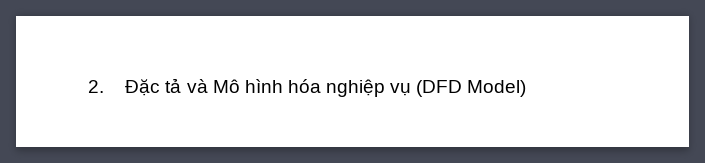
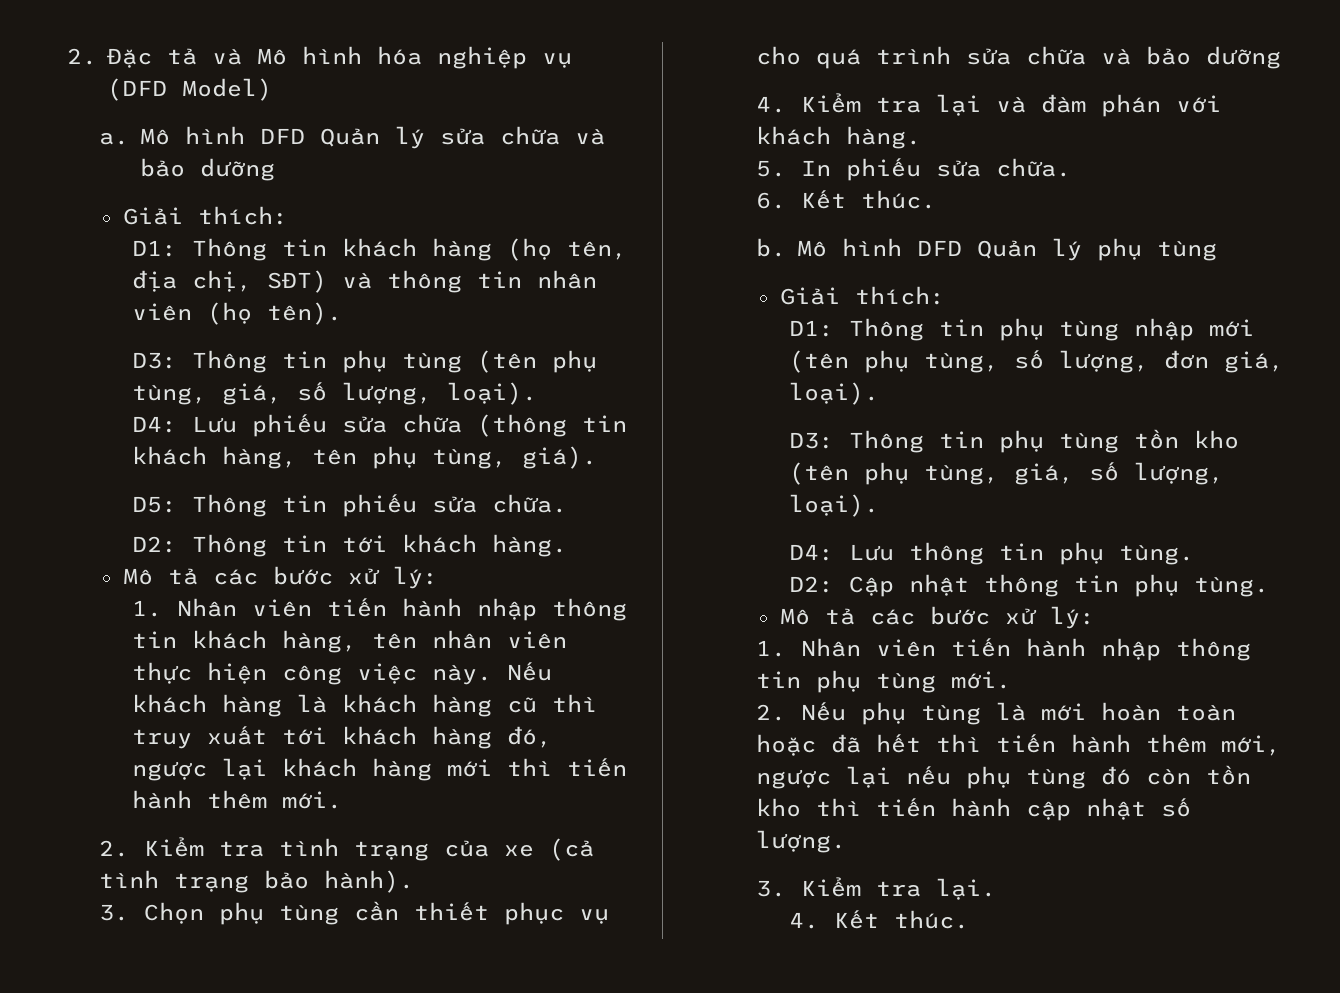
+ a. Mô hình DFD Quản lý sửa chữa và bảo dưỡng
+ Giải thích:
+ D1: Thông tin khách hàng (họ tên, địa chị, SĐT) và thông tin nhân viên (họ tên).
+ D3: Thông tin phụ tùng (tên phụ tùng, giá, số lượng, loại).
+ D4: Lưu phiếu sửa chữa (thông tin khách hàng, tên phụ tùng, giá).
+ D5: Thông tin phiếu sửa chữa.
+ D2: Thông tin tới khách hàng.
+ Mô tả các bước xử lý:
+ 1. Nhân viên tiến hành nhập thông tin khách hàng, tên nhân viên thực hiện công việc này. Nếu khách hàng là khách hàng cũ thì truy xuất tới khách hàng đó, ngược lại khách hàng mới thì tiến hành thêm mới.
+ 2. Kiểm tra tình trạng của xe (cả tình trạng bảo hành).
+ 3. Chọn phụ tùng cần thiết phục vụ cho quá trình sửa chữa và bảo dưỡng
+ 4. Kiểm tra lại và đàm phán với khách hàng.
+ 5. In phiếu sửa chữa.
+ 6. Kết thúc.
+ b. Mô hình DFD Quản lý phụ tùng
+ Giải thích:
+ D1: Thông tin phụ tùng nhập mới (tên phụ tùng, số lượng, đơn giá, loại).
+ D3: Thông tin phụ tùng tồn kho (tên phụ tùng, giá, số lượng, loại).
+ D4: Lưu thông tin phụ tùng.
+ D2: Cập nhật thông tin phụ tùng.
+ Mô tả các bước xử lý:
+ 1. Nhân viên tiến hành nhập thông tin phụ tùng mới.
+ 2. Nếu phụ tùng là mới hoàn toàn hoặc đã hết thì tiến hành thêm mới, ngược lại nếu phụ tùng đó còn tồn kho thì tiến hành cập nhật số lượng.
+ 3. Kiểm tra lại.
+ 4. Kết thúc.

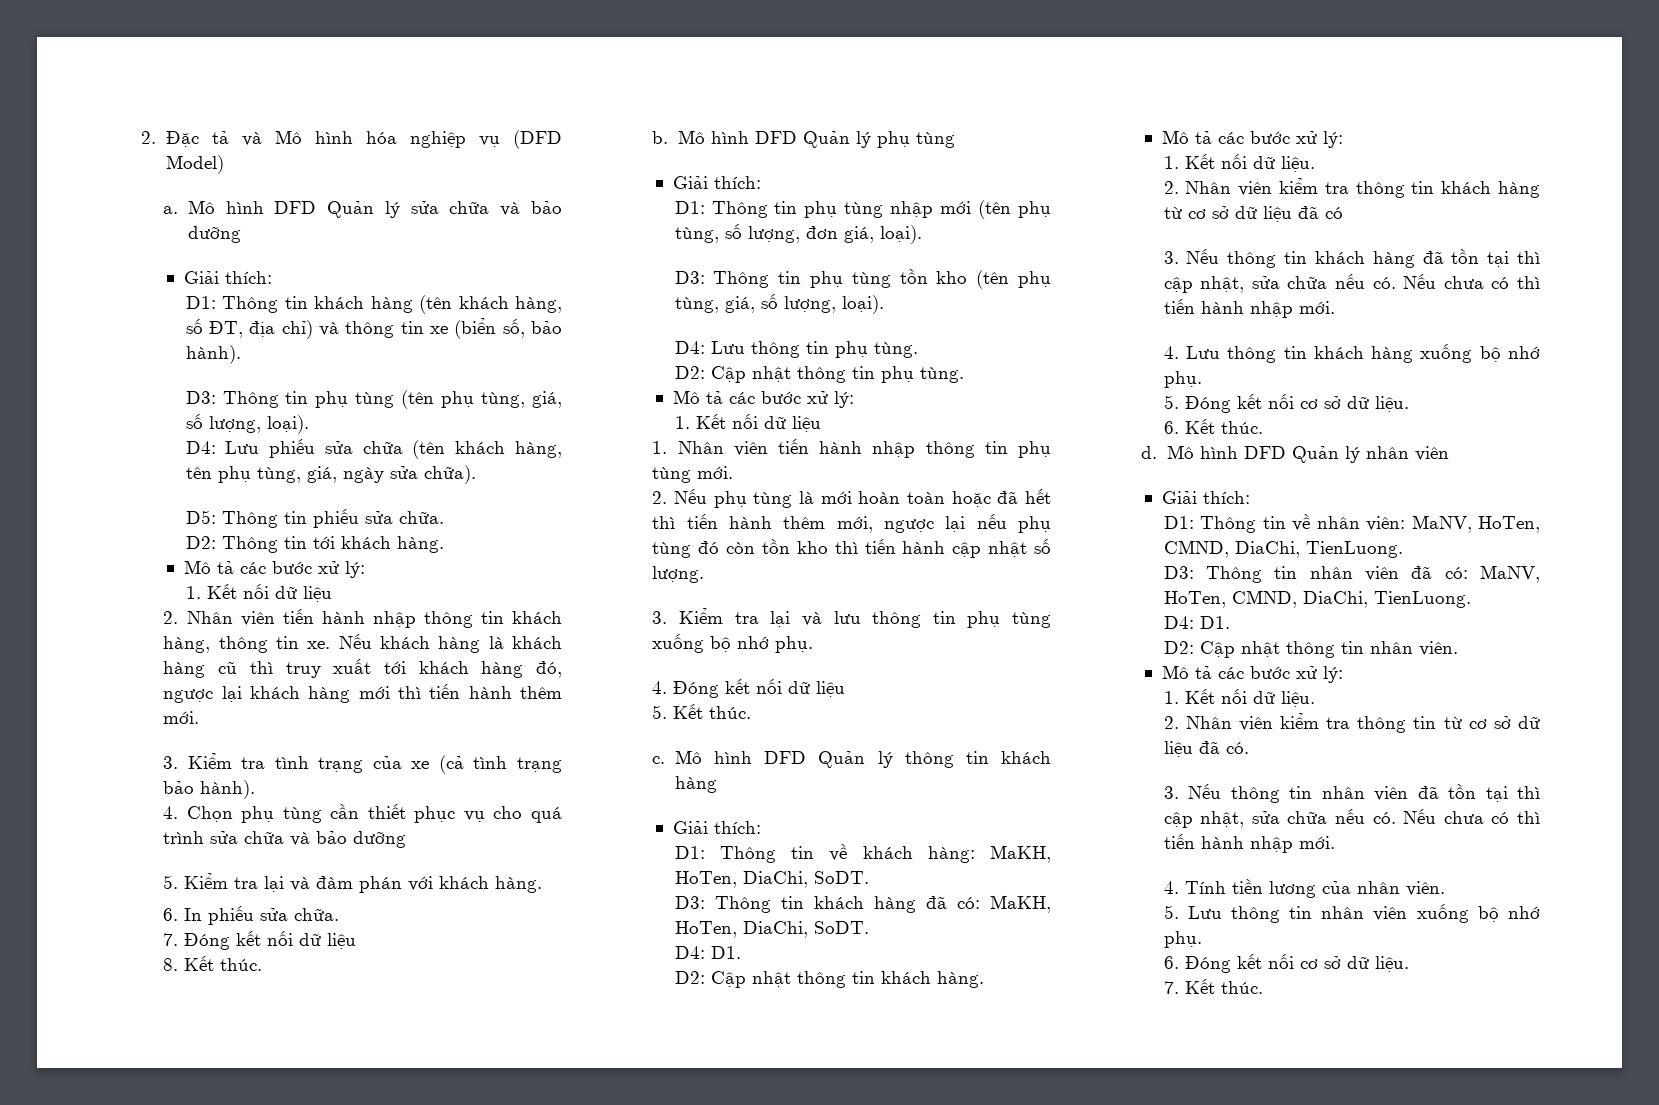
- D1: Thông tin khách hàng (họ tên, địa chị, SĐT) và thông tin nhân viên (họ tên).
+ D1: Thông tin khách hàng (tên khách hàng, số ĐT, địa chỉ) và thông tin xe (biển số, bảo hành).
- D4: Lưu phiếu sửa chữa (thông tin khách hàng, tên phụ tùng, giá).
+ D4: Lưu phiếu sửa chữa (tên khách hàng, tên phụ tùng, giá, ngày sửa chữa).
  D2: Thông tin tới khách hàng.
  Mô tả các bước xử lý:
- 1. Nhân viên tiến hành nhập thông tin khách hàng, tên nhân viên thực hiện công việc này.
+ 1. Kết nối dữ liệu
+ 2. Nhân viên tiến hành nhập thông tin khách hàng, thông tin xe.
- 2. Kiểm tra tình trạng của xe (cả tình trạng bảo hành).
+ 3. Kiểm tra tình trạng của xe (cả tình trạng bảo hành).
- 3. Chọn phụ tùng cần thiết phục vụ cho quá trình sửa chữa và bảo dưỡng
+ 4. Chọn phụ tùng cần thiết phục vụ cho quá trình sửa chữa và bảo dưỡng
- 4. Kiểm tra lại và đàm phán với khách hàng.
+ 5. Kiểm tra lại và đàm phán với khách hàng.
- 5. In phiếu sửa chữa.
+ 6. In phiếu sửa chữa.
- 6. Kết thúc.
+ 7. Đóng kết nối dữ liệu
+ 8. Kết thúc.
  D2: Cập nhật thông tin phụ tùng.
  Mô tả các bước xử lý:
+ 1. Kết nối dữ liệu
- 3. Kiểm tra lại.
- 4. Kết thúc.
+ 3. Kiểm tra lại và lưu thông tin phụ tùng xuống bộ nhớ phụ.
+ 4. Đóng kết nối dữ liệu
+ 5. Kết thúc.
+ c. Mô hình DFD Quản lý thông tin khách hàng
+ Giải thích:
+ D1: Thông tin về khách hàng: MaKH, HoTen, DiaChi, SoDT.
+ D3: Thông tin khách hàng đã có: MaKH, HoTen, DiaChi, SoDT.
+ D4: D1.
+ D2: Cập nhật thông tin khách hàng.
+ Mô tả các bước xử lý:
+ 1. Kết nối dữ liệu.
+ 2. Nhân viên kiểm tra thông tin khách hàng từ cơ sở dữ liệu đã có
+ 3. Nếu thông tin khách hàng đã tồn tại thì cập nhật, sửa chữa nếu có. Nếu chưa có thì tiến hành nhập mới.
+ 4. Lưu thông tin khách hàng xuống bộ nhớ phụ.
+ 5. Đóng kết nối cơ sở dữ liệu.
+ 6. Kết thúc.
+ d. Mô hình DFD Quản lý nhân viên
+ Giải thích:
+ D1: Thông tin về nhân viên: MaNV, HoTen, CMND, DiaChi, TienLuong.
+ D3: Thông tin nhân viên đã có: MaNV, HoTen, CMND, DiaChi, TienLuong.
+ D4: D1.
+ D2: Cập nhật thông tin nhân viên.
+ Mô tả các bước xử lý:
+ 1. Kết nối dữ liệu.
+ 2. Nhân viên kiểm tra thông tin từ cơ sở dữ liệu đã có.
+ 3. Nếu thông tin nhân viên đã tồn tại thì cập nhật, sửa chữa nếu có. Nếu chưa có thì tiến hành nhập mới.
+ 4. Tính tiền lương của nhân viên.
+ 5. Lưu thông tin nhân viên xuống bộ nhớ phụ.
+ 6. Đóng kết nối cơ sở dữ liệu.
+ 7. Kết thúc.

